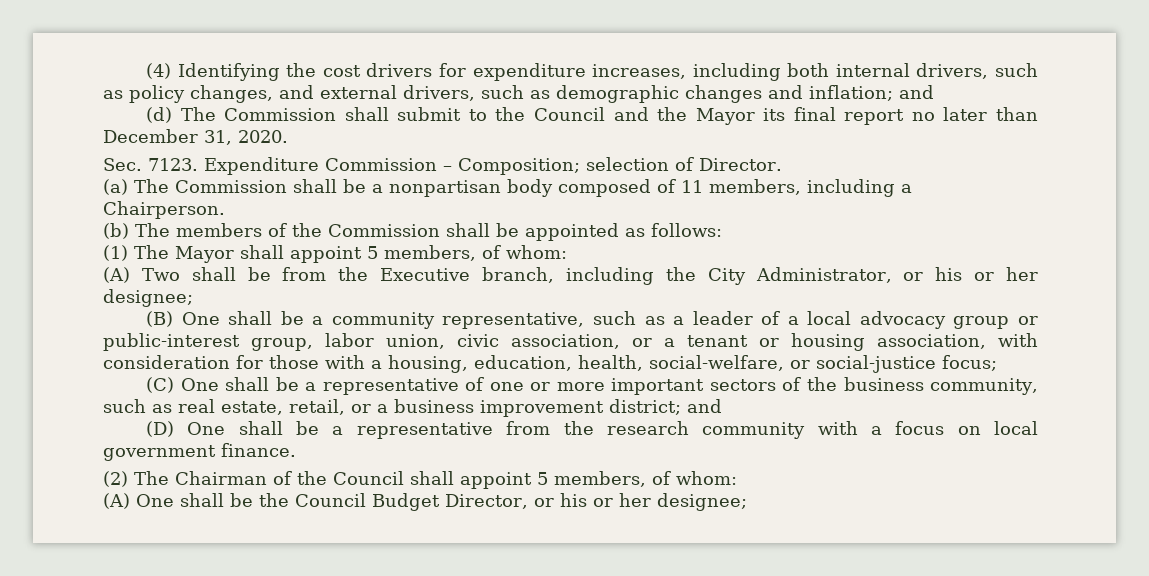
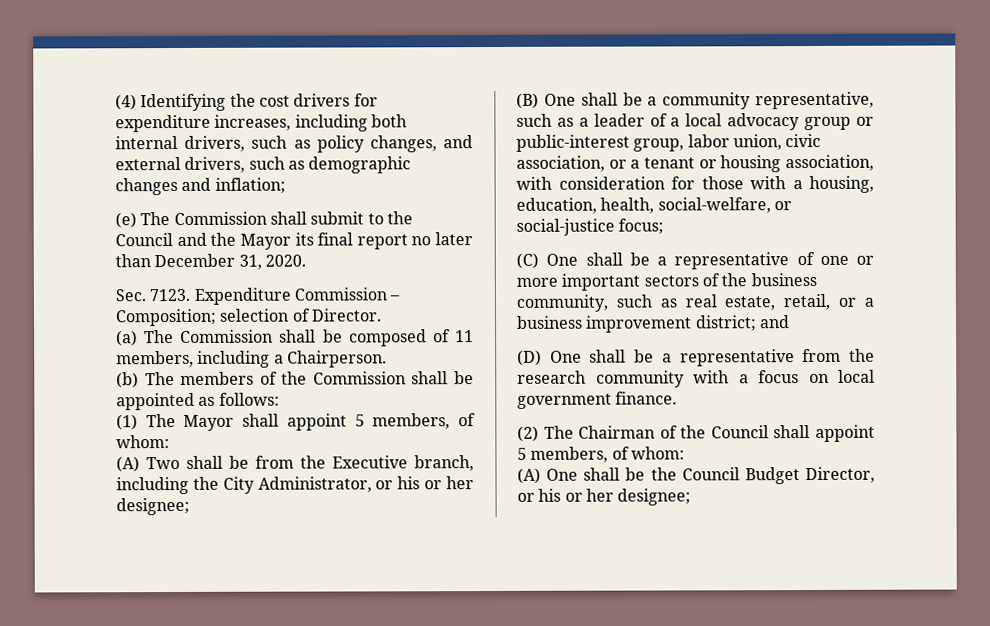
- (4) Identifying the cost drivers for expenditure increases, including both internal drivers, such as policy changes, and external drivers, such as demographic changes and inflation; and
- (d) The Commission shall submit to the Council and the Mayor its final report no later than December 31, 2020.
+ (4) Identifying the cost drivers for expenditure increases, including both internal drivers, such as policy changes, and external drivers, such as demographic changes and inflation;
+ (e) The Commission shall submit to the Council and the Mayor its final report no later than December 31, 2020.
- (a) The Commission shall be a nonpartisan body composed of 11 members, including a Chairperson.
+ (a) The Commission shall be composed of 11 members, including a Chairperson.

